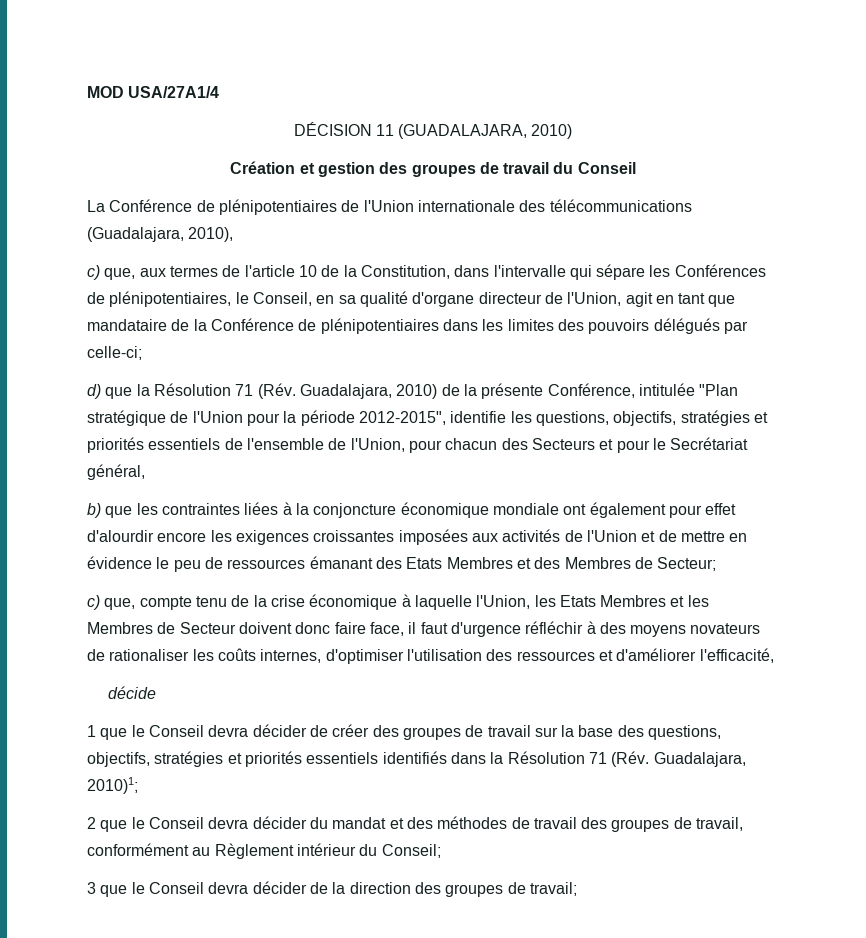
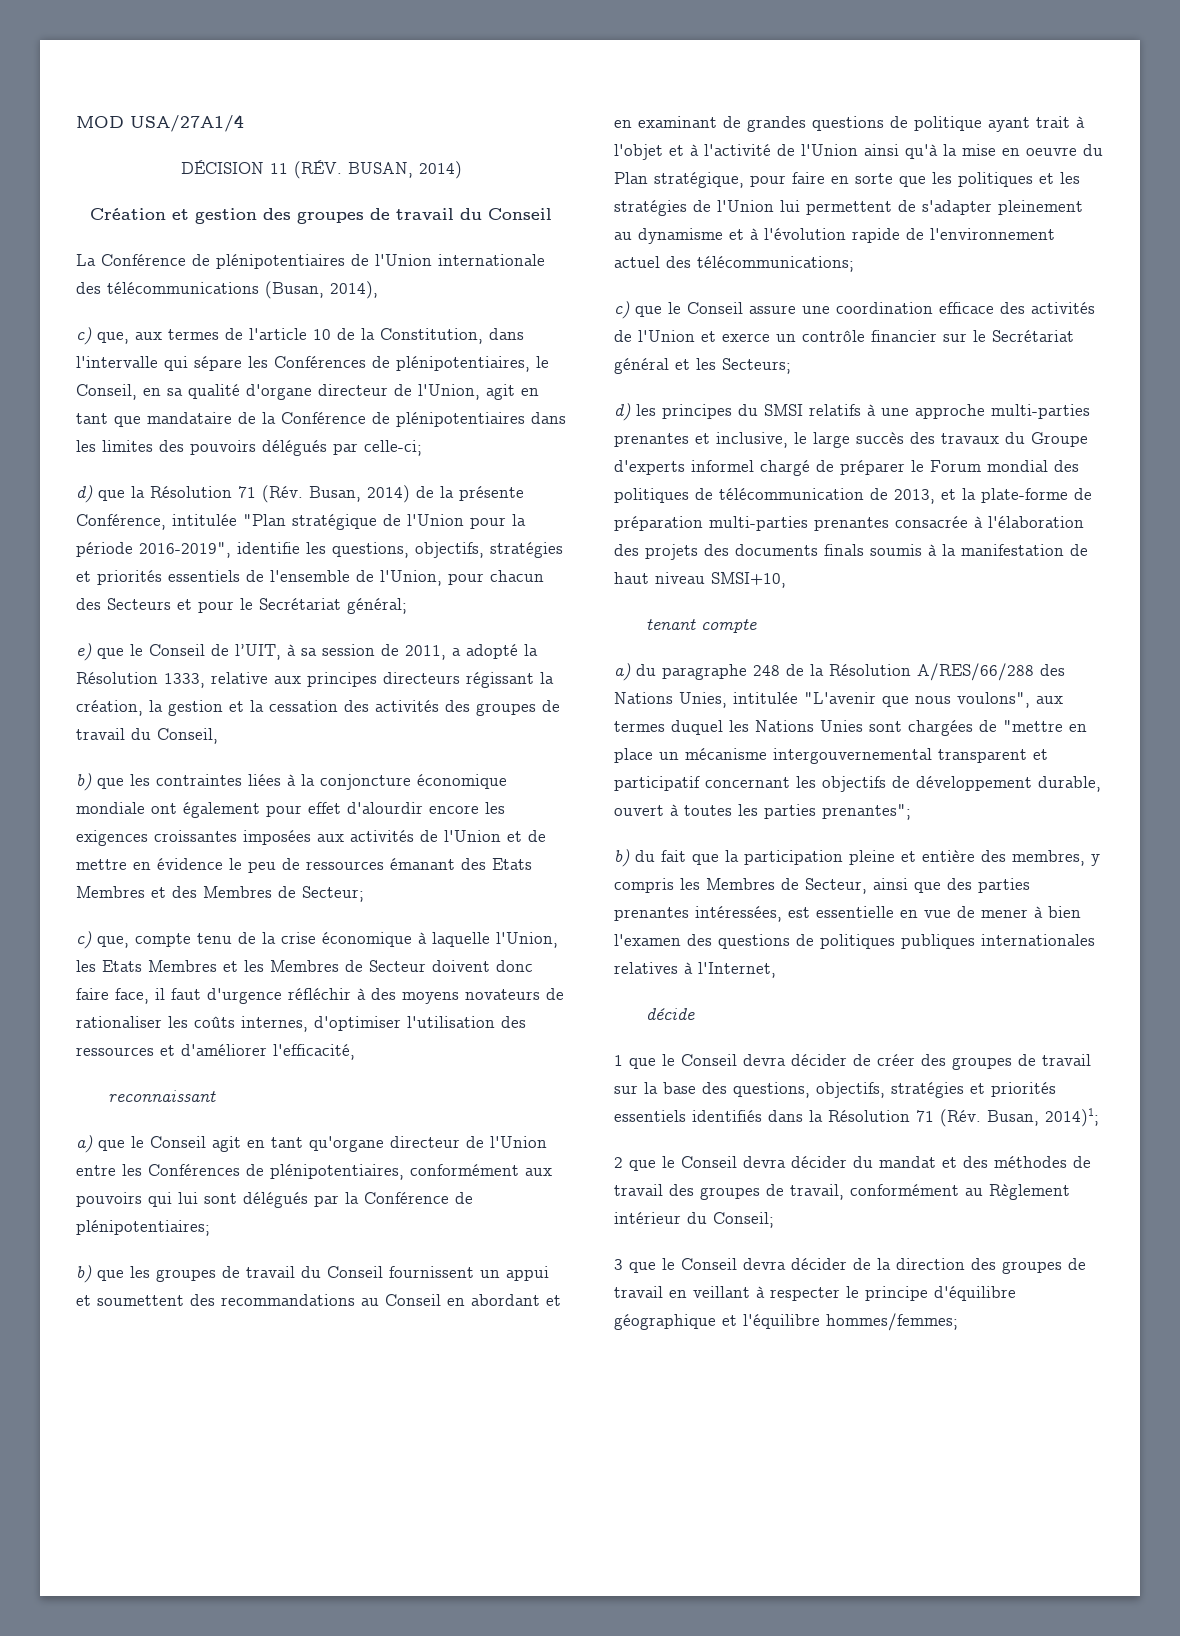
- DÉCISION 11 (GUADALAJARA, 2010)
+ DÉCISION 11 (RÉV. BUSAN, 2014)
- La Conférence de plénipotentiaires de l'Union internationale des télécommunications (Guadalajara, 2010),
+ La Conférence de plénipotentiaires de l'Union internationale des télécommunications (Busan, 2014),
- d) que la Résolution 71 (Rév. Guadalajara, 2010) de la présente Conférence, intitulée "Plan stratégique de l'Union pour la période 2012-2015", identifie les questions, objectifs, stratégies et priorités essentiels de l'ensemble de l'Union, pour chacun des Secteurs et pour le Secrétariat général,
+ d) que la Résolution 71 (Rév. Busan, 2014) de la présente Conférence, intitulée "Plan stratégique de l'Union pour la période 2016-2019", identifie les questions, objectifs, stratégies et priorités essentiels de l'ensemble de l'Union, pour chacun des Secteurs et pour le Secrétariat général;
+ e) que le Conseil de l’UIT, à sa session de 2011, a adopté la Résolution 1333, relative aux principes directeurs régissant la création, la gestion et la cessation des activités des groupes de travail du Conseil,
+ reconnaissant
+ a) que le Conseil agit en tant qu'organe directeur de l'Union entre les Conférences de plénipotentiaires, conformément aux pouvoirs qui lui sont délégués par la Conférence de plénipotentiaires;
+ b) que les groupes de travail du Conseil fournissent un appui et soumettent des recommandations au Conseil en abordant et en examinant de grandes questions de politique ayant trait à l'objet et à l'activité de l'Union ainsi qu'à la mise en oeuvre du Plan stratégique, pour faire en sorte que les politiques et les stratégies de l'Union lui permettent de s'adapter pleinement au dynamisme et à l'évolution rapide de l'environnement actuel des télécommunications;
+ c) que le Conseil assure une coordination efficace des activités de l'Union et exerce un contrôle financier sur le Secrétariat général et les Secteurs;
+ d) les principes du SMSI relatifs à une approche multi-parties prenantes et inclusive, le large succès des travaux du Groupe d'experts informel chargé de préparer le Forum mondial des politiques de télécommunication de 2013, et la plate-forme de préparation multi-parties prenantes consacrée à l'élaboration des projets des documents finals soumis à la manifestation de haut niveau SMSI+10,
+ tenant compte
+ a) du paragraphe 248 de la Résolution A/RES/66/288 des Nations Unies, intitulée "L'avenir que nous voulons", aux termes duquel les Nations Unies sont chargées de "mettre en place un mécanisme intergouvernemental transparent et participatif concernant les objectifs de développement durable, ouvert à toutes les parties prenantes";
+ b) du fait que la participation pleine et entière des membres, y compris les Membres de Secteur, ainsi que des parties prenantes intéressées, est essentielle en vue de mener à bien l'examen des questions de politiques publiques internationales relatives à l'Internet,
- 1 que le Conseil devra décider de créer des groupes de travail sur la base des questions, objectifs, stratégies et priorités essentiels identifiés dans la Résolution 71 (Rév. Guadalajara, 2010)1;
+ 1 que le Conseil devra décider de créer des groupes de travail sur la base des questions, objectifs, stratégies et priorités essentiels identifiés dans la Résolution 71 (Rév. Busan, 2014)1;
- 3 que le Conseil devra décider de la direction des groupes de travail;
+ 3 que le Conseil devra décider de la direction des groupes de travail en veillant à respecter le principe d'équilibre géographique et l'équilibre hommes/femmes;

